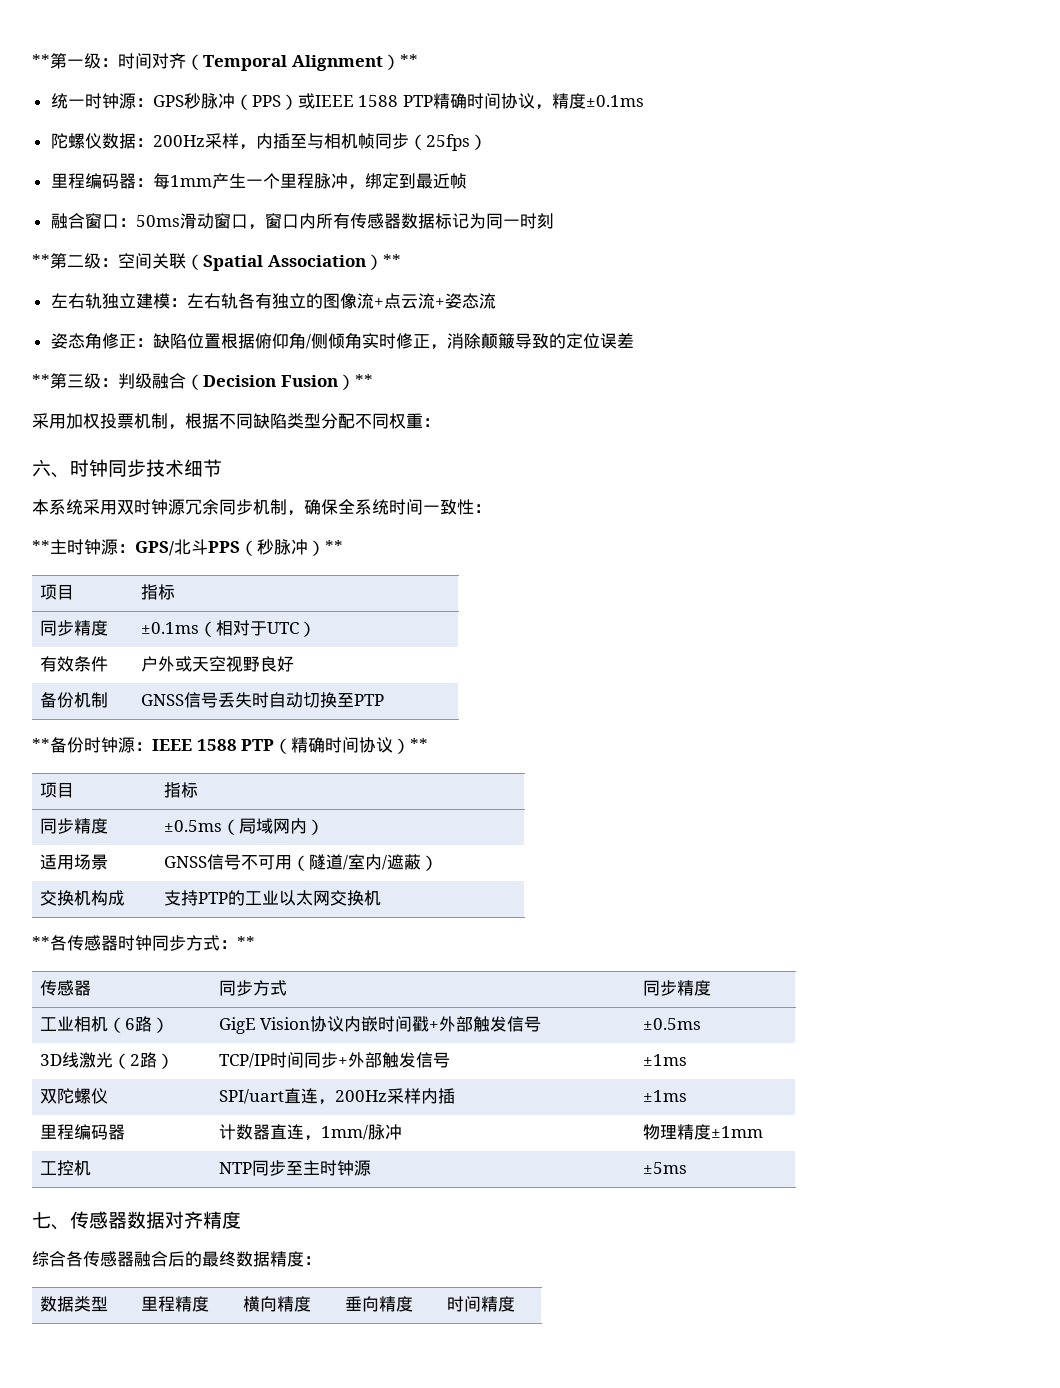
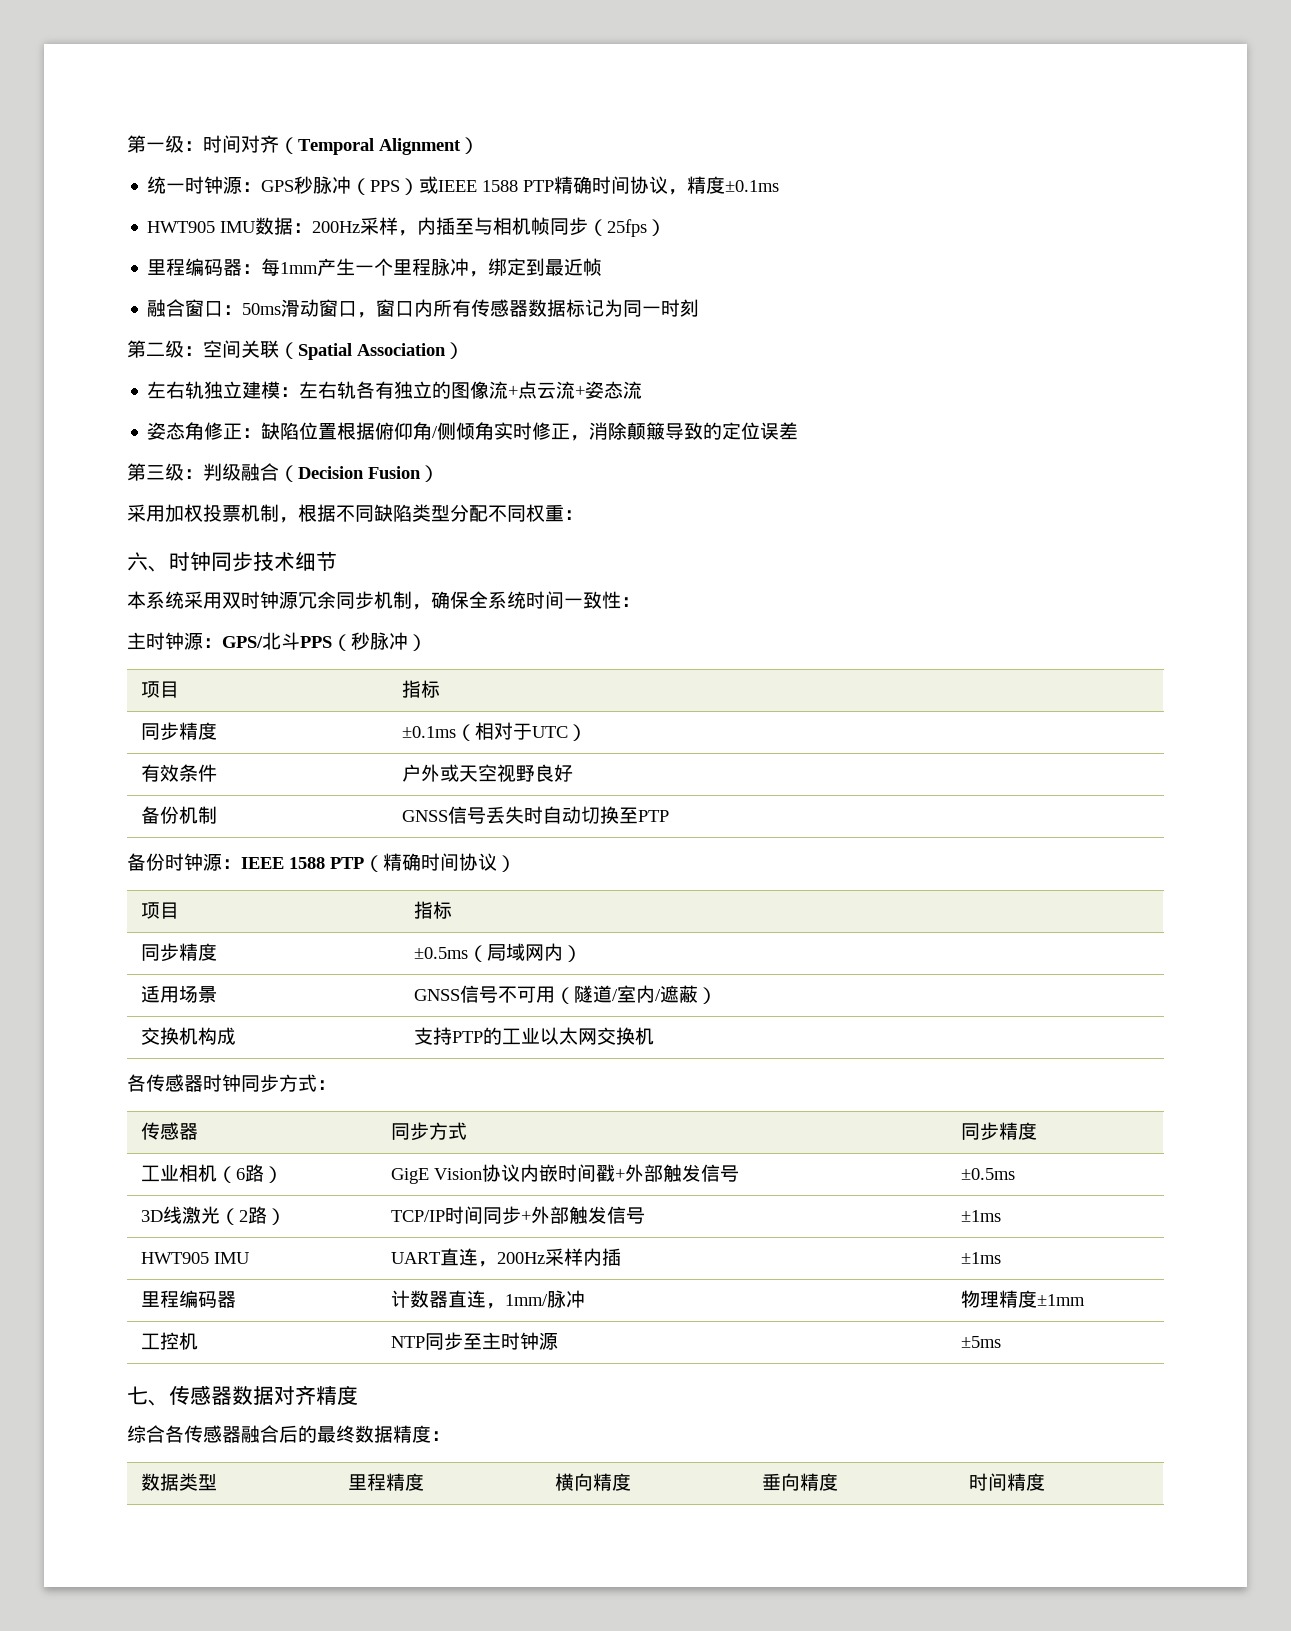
- **第一级：时间对齐（Temporal Alignment）**
+ 第一级：时间对齐（Temporal Alignment）
- 陀螺仪数据：200Hz采样，内插至与相机帧同步（25fps）
+ HWT905 IMU数据：200Hz采样，内插至与相机帧同步（25fps）
- **第二级：空间关联（Spatial Association）**
+ 第二级：空间关联（Spatial Association）
- **第三级：判级融合（Decision Fusion）**
+ 第三级：判级融合（Decision Fusion）
- **主时钟源：GPS/北斗PPS（秒脉冲）**
+ 主时钟源：GPS/北斗PPS（秒脉冲）
- **备份时钟源：IEEE 1588 PTP（精确时间协议）**
+ 备份时钟源：IEEE 1588 PTP（精确时间协议）
- **各传感器时钟同步方式：**
+ 各传感器时钟同步方式：
- 双陀螺仪 | SPI/uart直连，200Hz采样内插 | ±1ms
+ HWT905 IMU | UART直连，200Hz采样内插 | ±1ms

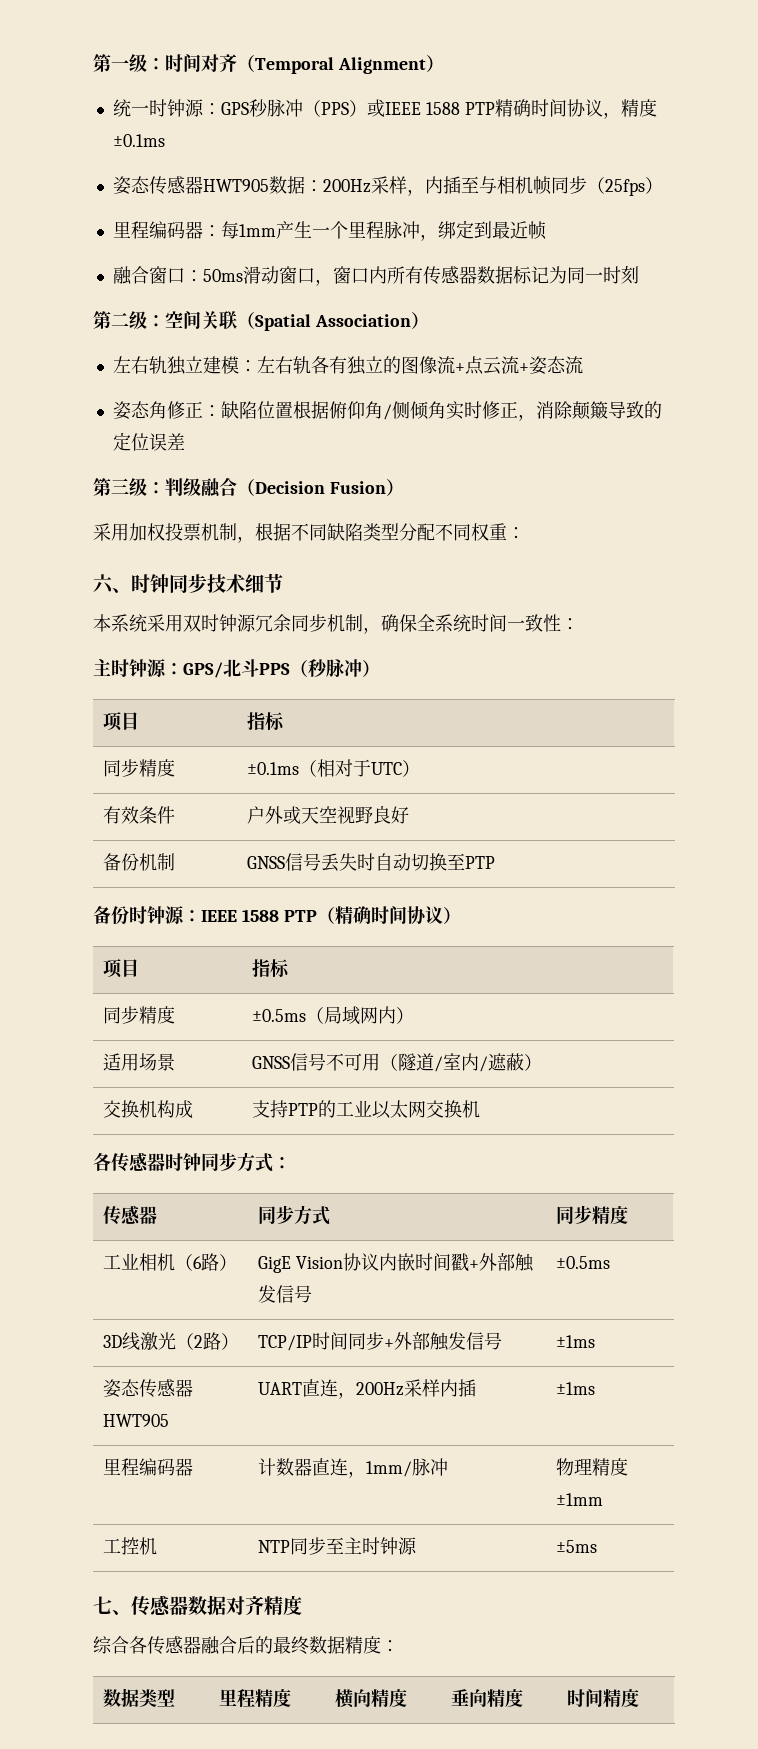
- HWT905 IMU数据：200Hz采样，内插至与相机帧同步（25fps）
+ 姿态传感器HWT905数据：200Hz采样，内插至与相机帧同步（25fps）
- HWT905 IMU | UART直连，200Hz采样内插 | ±1ms
+ 姿态传感器HWT905 | UART直连，200Hz采样内插 | ±1ms

